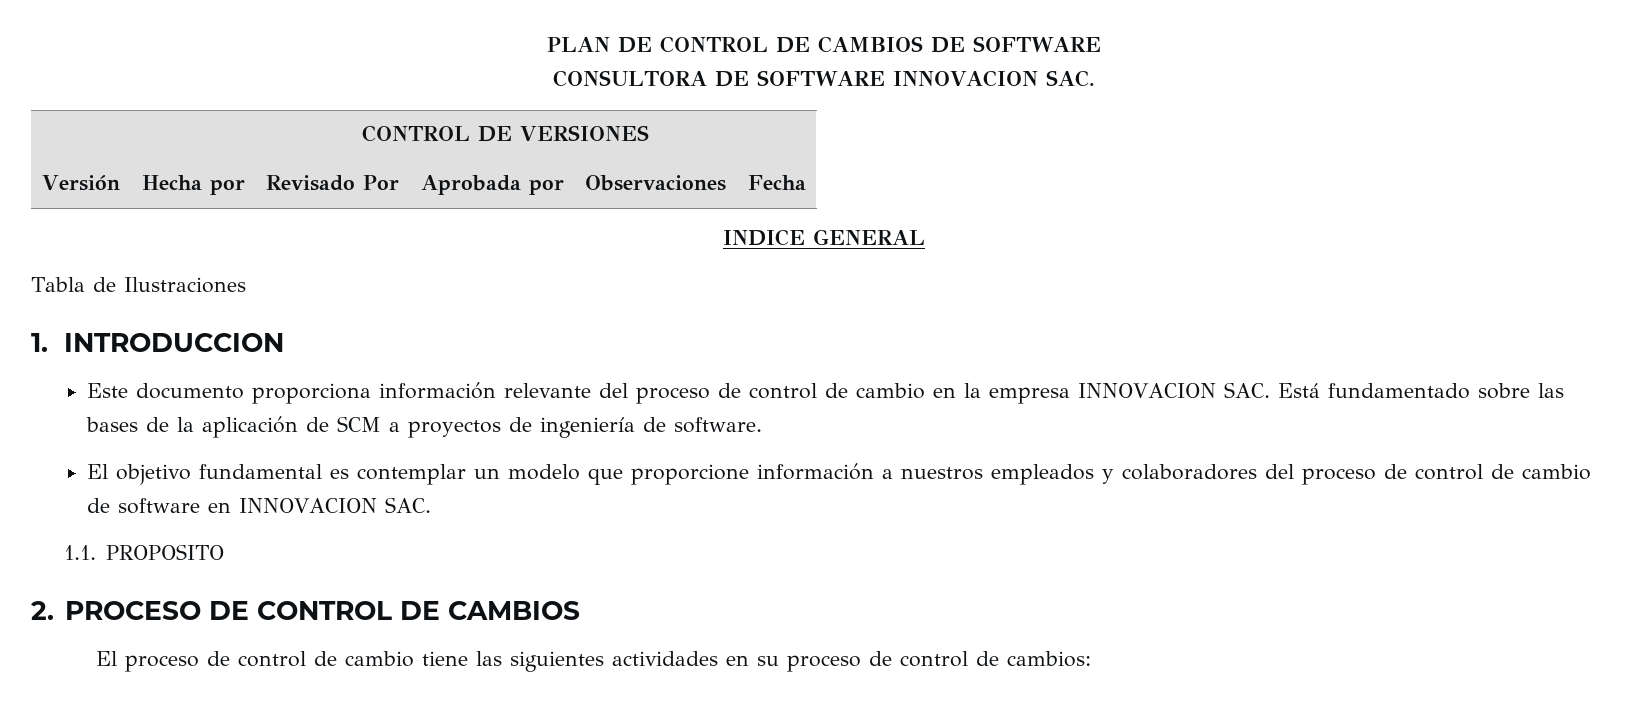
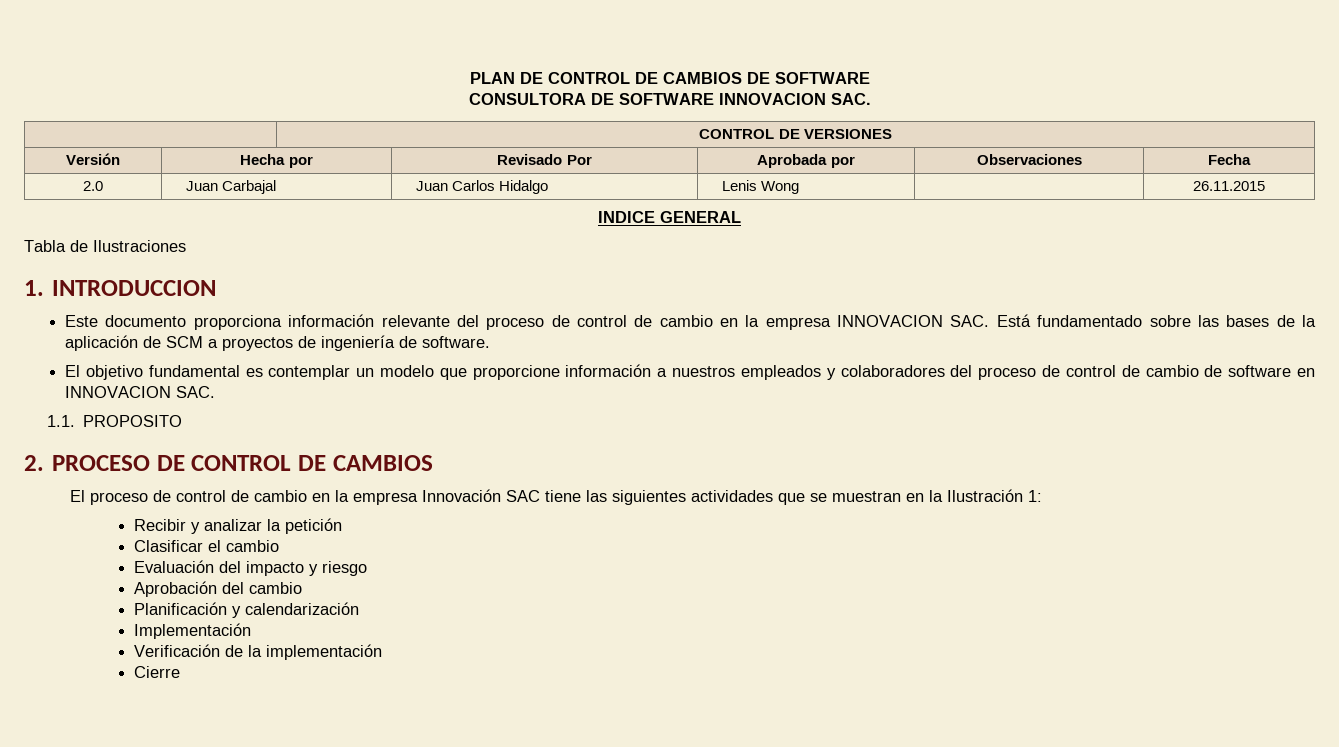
+ 2.0 | Juan Carbajal | Juan Carlos Hidalgo | Lenis Wong | | 26.11.2015
- El proceso de control de cambio tiene las siguientes actividades en su proceso de control de cambios:
+ El proceso de control de cambio en la empresa Innovación SAC tiene las siguientes actividades que se muestran en la Ilustración 1:
+ Recibir y analizar la petición
+ Clasificar el cambio
+ Evaluación del impacto y riesgo
+ Aprobación del cambio
+ Planificación y calendarización
+ Implementación
+ Verificación de la implementación
+ Cierre

